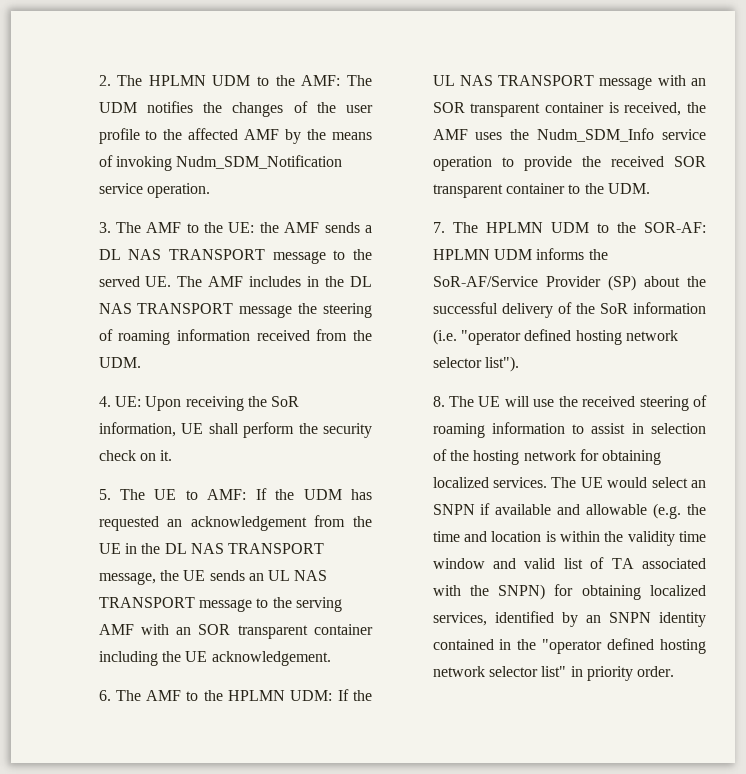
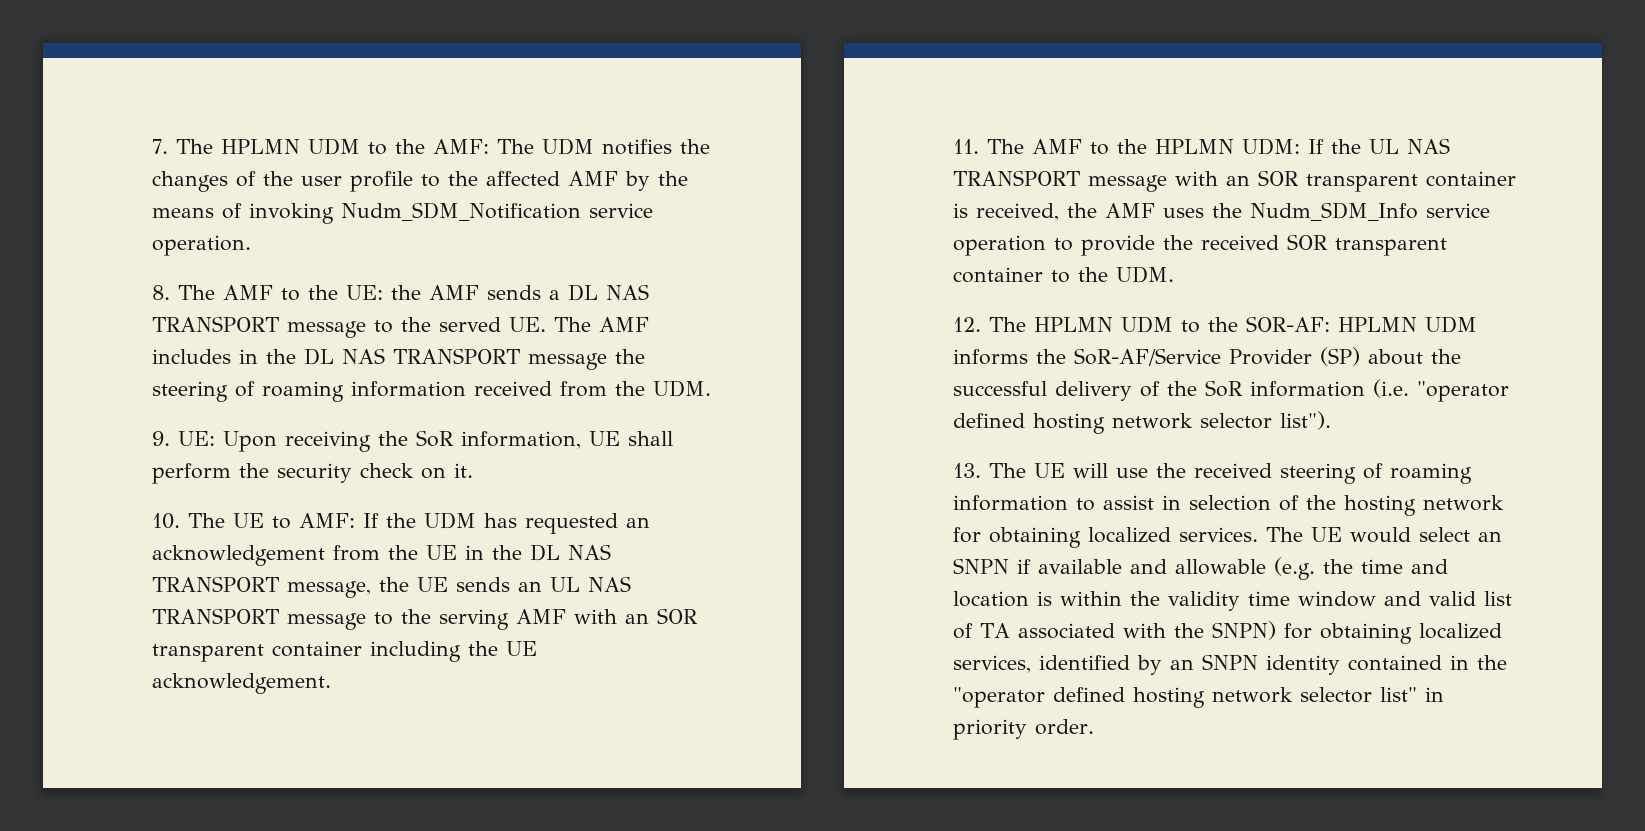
- 2. The HPLMN UDM to the AMF: The UDM notifies the changes of the user profile to the affected AMF by the means of invoking Nudm_SDM_Notification service operation.
+ 7. The HPLMN UDM to the AMF: The UDM notifies the changes of the user profile to the affected AMF by the means of invoking Nudm_SDM_Notification service operation.
- 3. The AMF to the UE: the AMF sends a DL NAS TRANSPORT message to the served UE. The AMF includes in the DL NAS TRANSPORT message the steering of roaming information received from the UDM.
+ 8. The AMF to the UE: the AMF sends a DL NAS TRANSPORT message to the served UE. The AMF includes in the DL NAS TRANSPORT message the steering of roaming information received from the UDM.
- 4. UE: Upon receiving the SoR information, UE shall perform the security check on it.
+ 9. UE: Upon receiving the SoR information, UE shall perform the security check on it.
- 5. The UE to AMF: If the UDM has requested an acknowledgement from the UE in the DL NAS TRANSPORT message, the UE sends an UL NAS TRANSPORT message to the serving AMF with an SOR transparent container including the UE acknowledgement.
+ 10. The UE to AMF: If the UDM has requested an acknowledgement from the UE in the DL NAS TRANSPORT message, the UE sends an UL NAS TRANSPORT message to the serving AMF with an SOR transparent container including the UE acknowledgement.
- 6. The AMF to the HPLMN UDM: If the UL NAS TRANSPORT message with an SOR transparent container is received, the AMF uses the Nudm_SDM_Info service operation to provide the received SOR transparent container to the UDM.
+ 11. The AMF to the HPLMN UDM: If the UL NAS TRANSPORT message with an SOR transparent container is received, the AMF uses the Nudm_SDM_Info service operation to provide the received SOR transparent container to the UDM.
- 7. The HPLMN UDM to the SOR-AF: HPLMN UDM informs the SoR-AF/Service Provider (SP) about the successful delivery of the SoR information (i.e. "operator defined hosting network selector list").
+ 12. The HPLMN UDM to the SOR-AF: HPLMN UDM informs the SoR-AF/Service Provider (SP) about the successful delivery of the SoR information (i.e. "operator defined hosting network selector list").
- 8. The UE will use the received steering of roaming information to assist in selection of the hosting network for obtaining localized services.
+ 13. The UE will use the received steering of roaming information to assist in selection of the hosting network for obtaining localized services.

